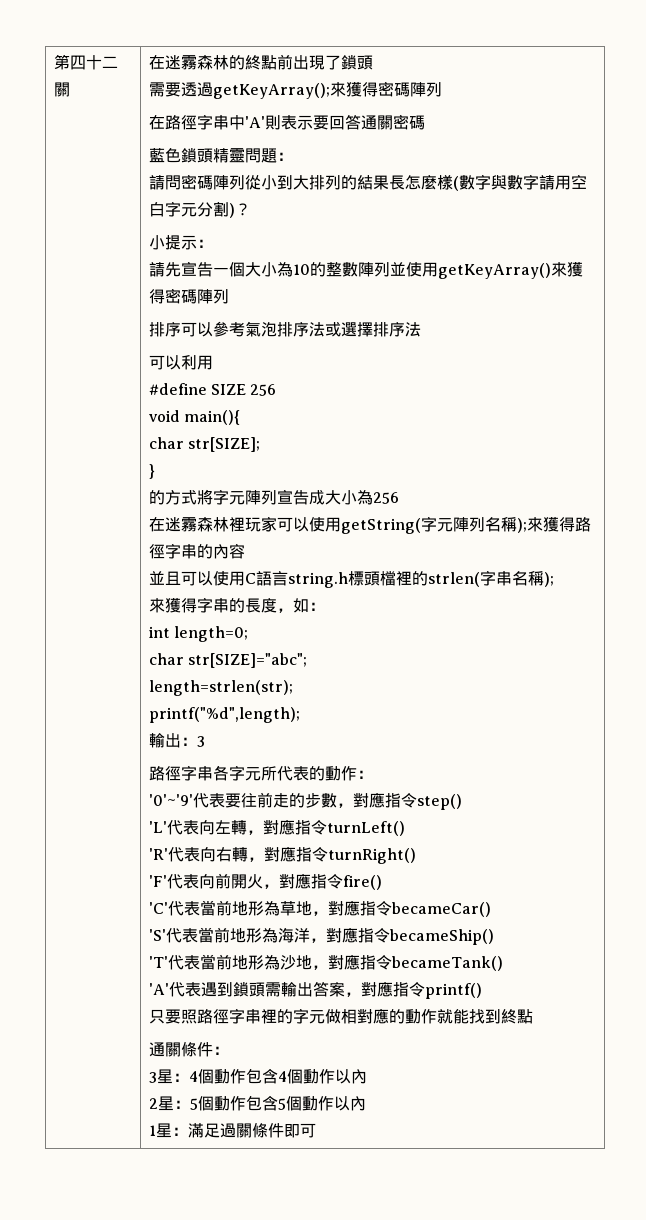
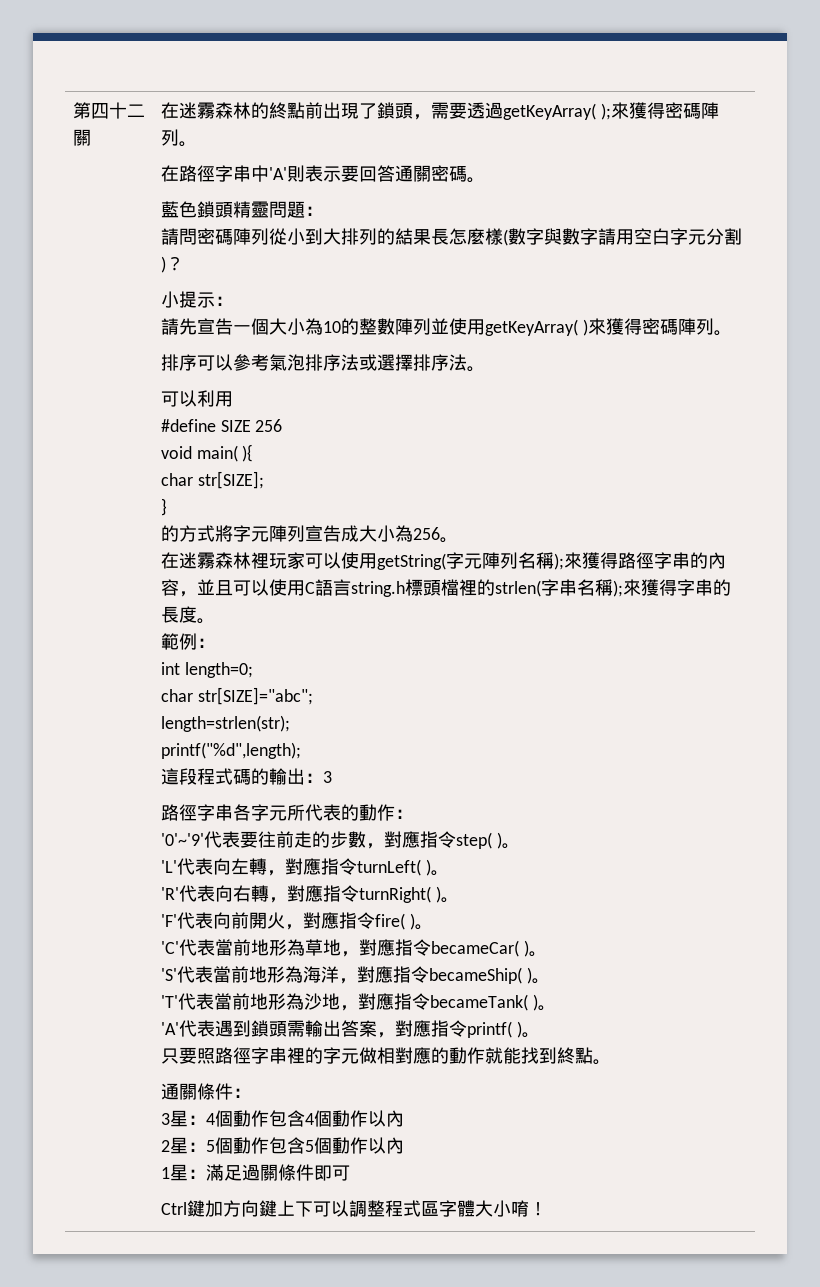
- 在迷霧森林的終點前出現了鎖頭
- 需要透過getKeyArray();來獲得密碼陣列
+ 在迷霧森林的終點前出現了鎖頭，需要透過getKeyArray( );來獲得密碼陣列。
- 在路徑字串中'A'則表示要回答通關密碼
+ 在路徑字串中'A'則表示要回答通關密碼。
- 請先宣告一個大小為10的整數陣列並使用getKeyArray()來獲得密碼陣列
+ 請先宣告一個大小為10的整數陣列並使用getKeyArray( )來獲得密碼陣列。
- 排序可以參考氣泡排序法或選擇排序法
+ 排序可以參考氣泡排序法或選擇排序法。
- void main(){
+ void main( ){
- 的方式將字元陣列宣告成大小為256
+ 的方式將字元陣列宣告成大小為256。
- 在迷霧森林裡玩家可以使用getString(字元陣列名稱);來獲得路徑字串的內容
- 並且可以使用C語言string.h標頭檔裡的strlen(字串名稱);
- 來獲得字串的長度，如：
+ 在迷霧森林裡玩家可以使用getString(字元陣列名稱);來獲得路徑字串的內容，並且可以使用C語言string.h標頭檔裡的strlen(字串名稱);來獲得字串的長度。
+ 範例：
- 輸出：3
+ 這段程式碼的輸出：3
- '0'~'9'代表要往前走的步數，對應指令step()
+ '0'~'9'代表要往前走的步數，對應指令step( )。
- 'L'代表向左轉，對應指令turnLeft()
+ 'L'代表向左轉，對應指令turnLeft( )。
- 'R'代表向右轉，對應指令turnRight()
+ 'R'代表向右轉，對應指令turnRight( )。
- 'F'代表向前開火，對應指令fire()
+ 'F'代表向前開火，對應指令fire( )。
- 'C'代表當前地形為草地，對應指令becameCar()
+ 'C'代表當前地形為草地，對應指令becameCar( )。
- 'S'代表當前地形為海洋，對應指令becameShip()
+ 'S'代表當前地形為海洋，對應指令becameShip( )。
- 'T'代表當前地形為沙地，對應指令becameTank()
+ 'T'代表當前地形為沙地，對應指令becameTank( )。
- 'A'代表遇到鎖頭需輸出答案，對應指令printf()
+ 'A'代表遇到鎖頭需輸出答案，對應指令printf( )。
- 只要照路徑字串裡的字元做相對應的動作就能找到終點
+ 只要照路徑字串裡的字元做相對應的動作就能找到終點。
+ Ctrl鍵加方向鍵上下可以調整程式區字體大小唷！

